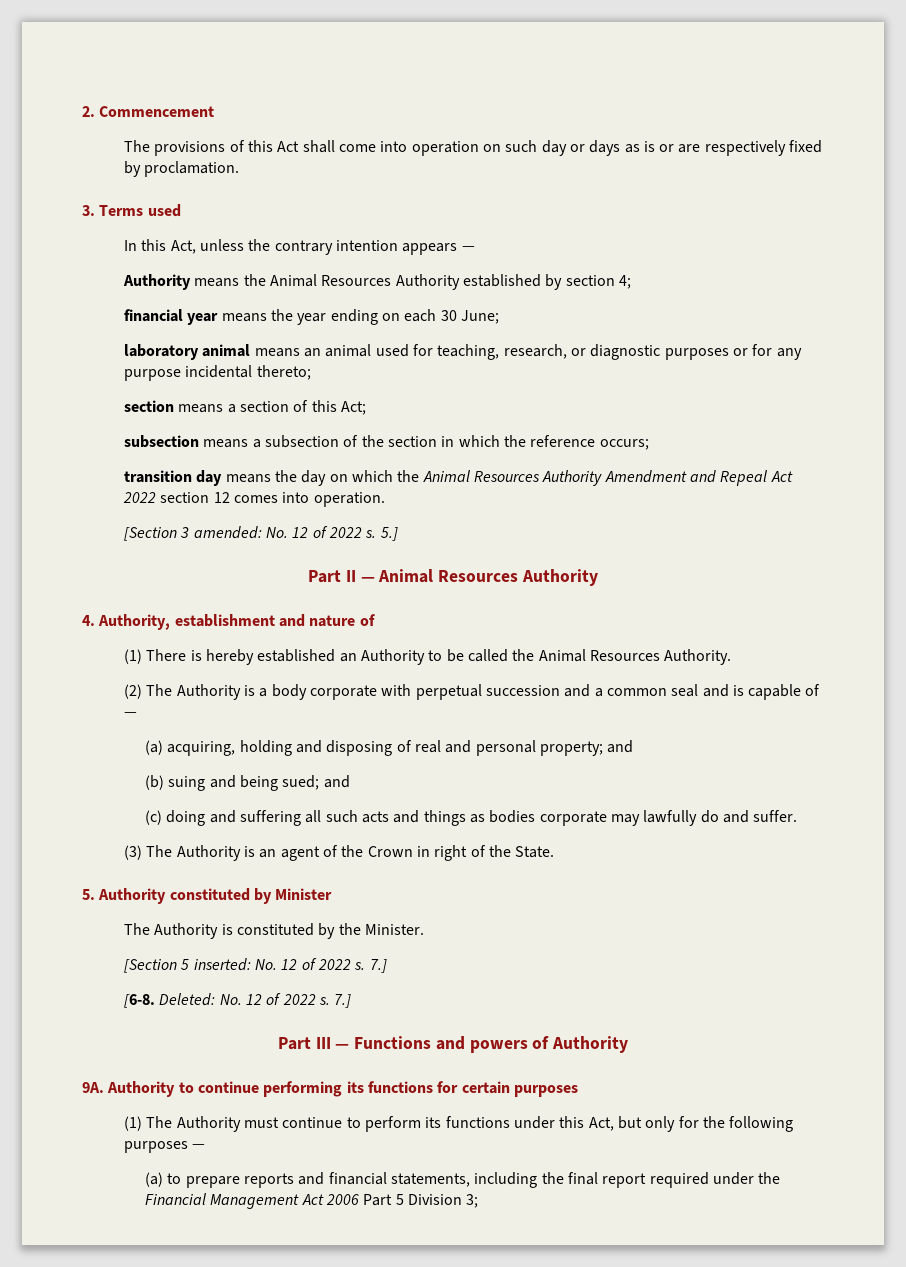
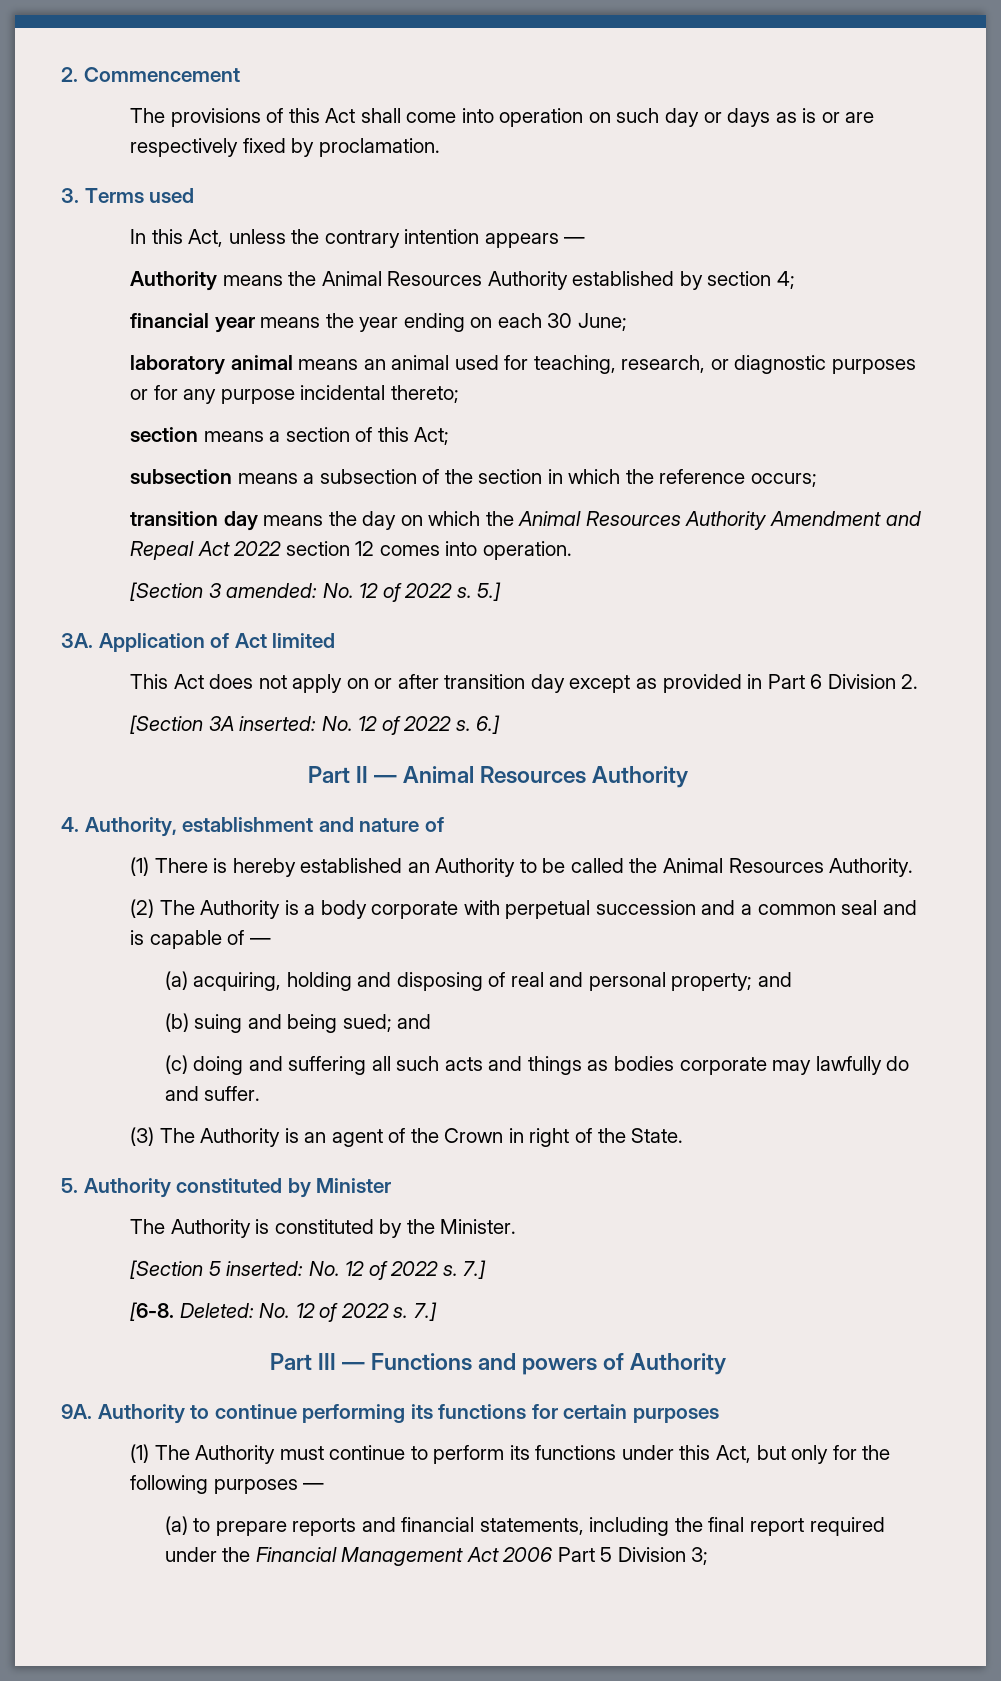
+ 3A. Application of Act limited
+ This Act does not apply on or after transition day except as provided in Part 6 Division 2.
+ [Section 3A inserted: No. 12 of 2022 s. 6.]

